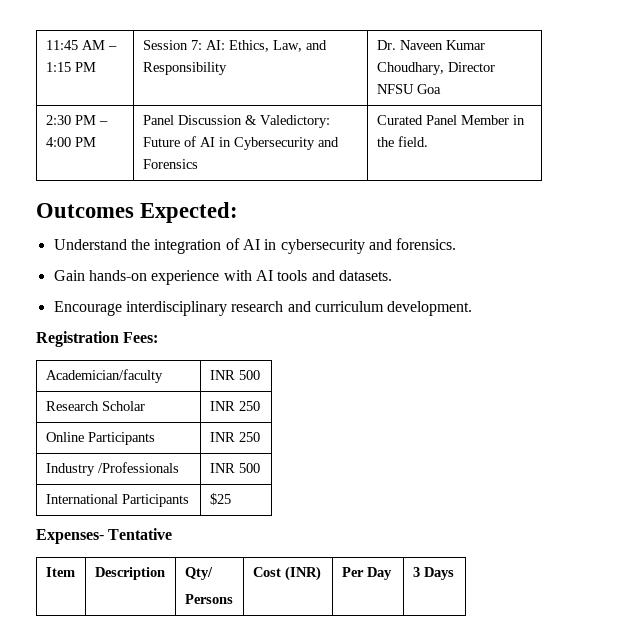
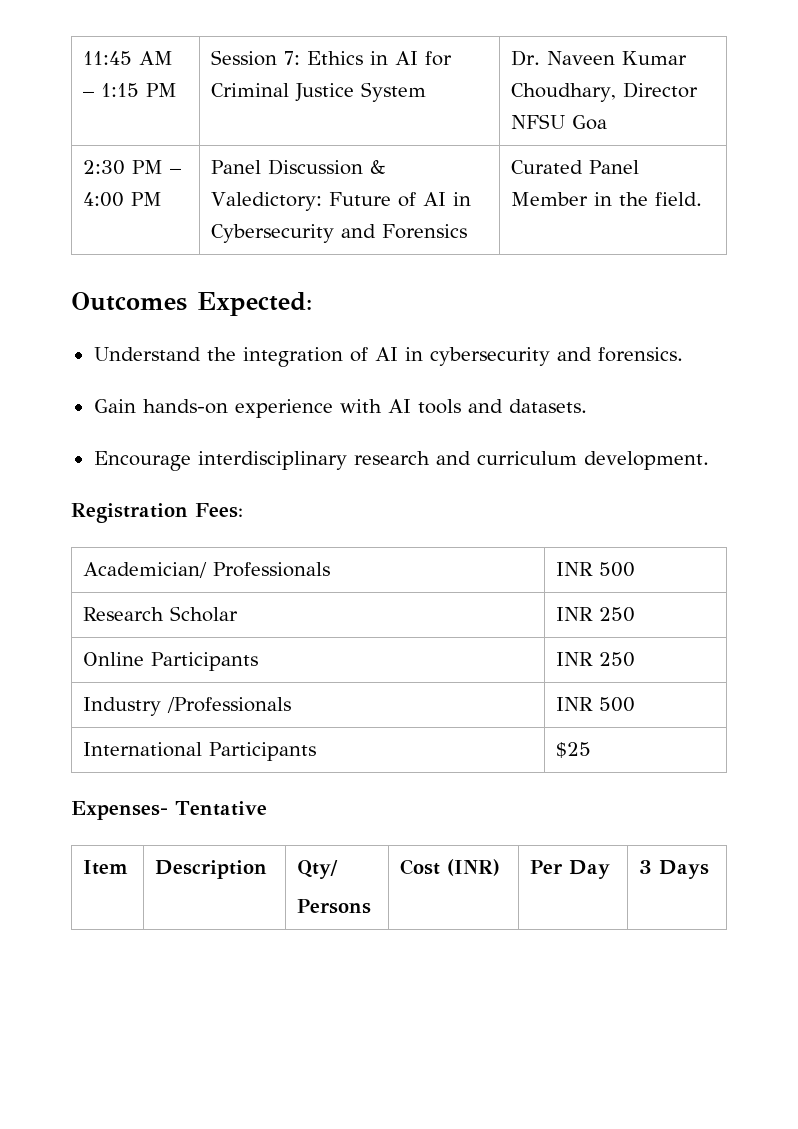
- 11:45 AM – 1:15 PM | Session 7: AI: Ethics, Law, and Responsibility | Dr. Naveen Kumar Choudhary, Director NFSU Goa
+ 11:45 AM – 1:15 PM | Session 7: Ethics in AI for Criminal Justice System | Dr. Naveen Kumar Choudhary, Director NFSU Goa
- Academician/faculty | INR 500
+ Academician/ Professionals | INR 500

